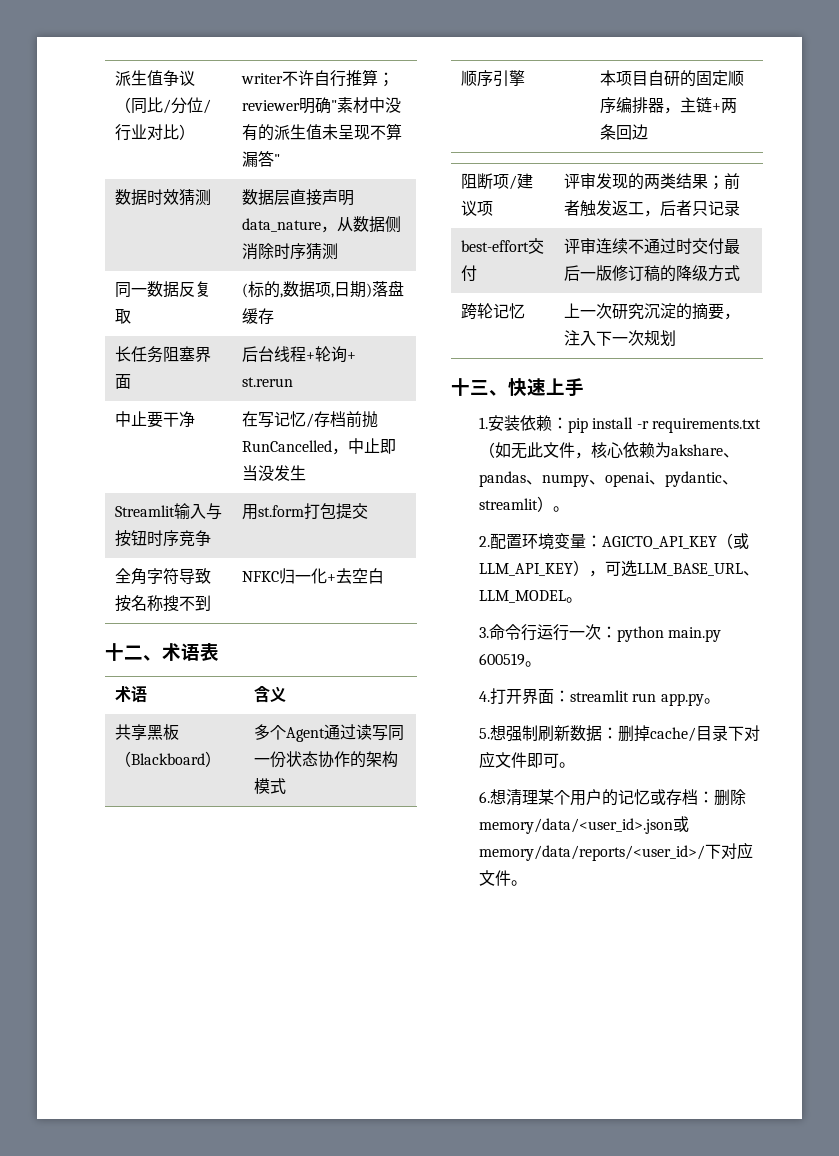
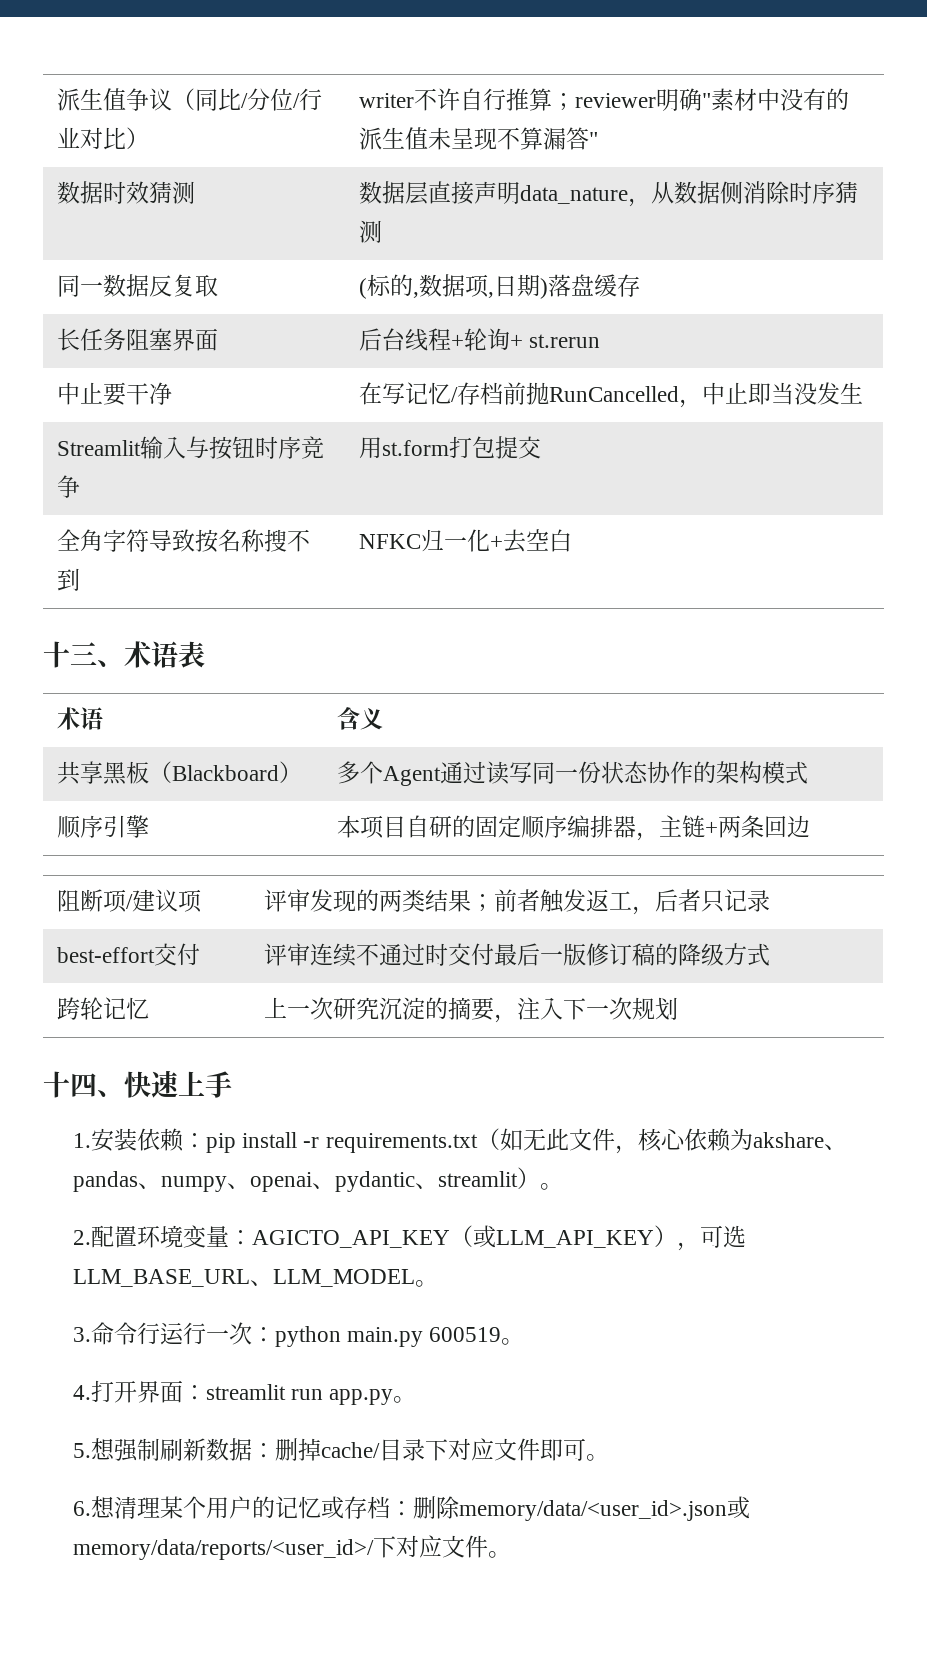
- 十二、术语表
+ 十三、术语表
- 十三、快速上手
+ 十四、快速上手

